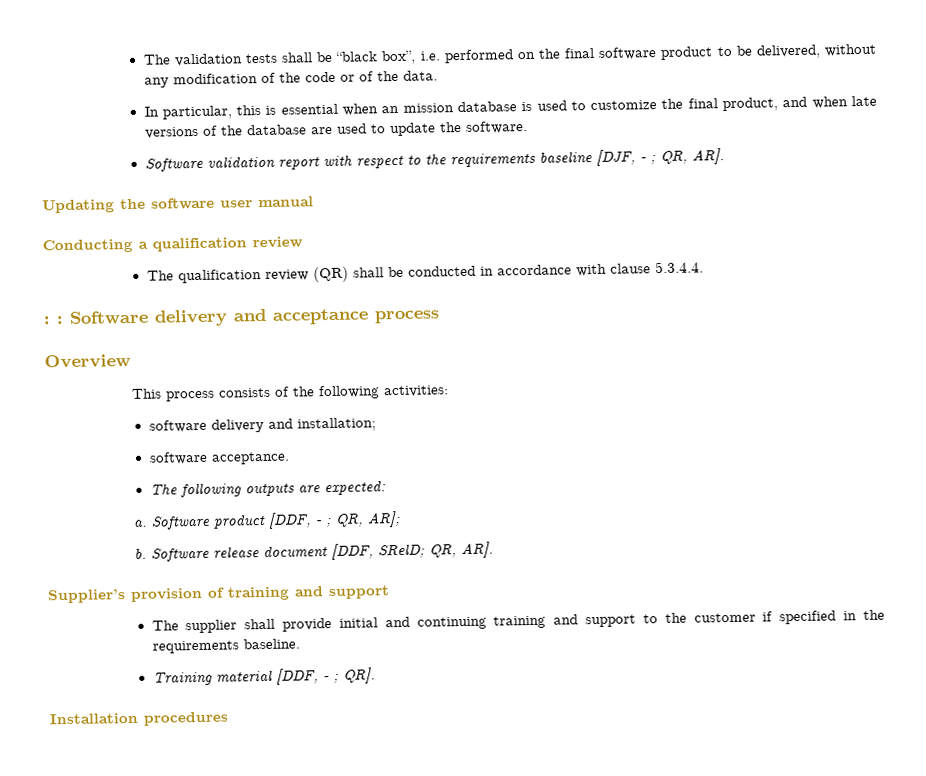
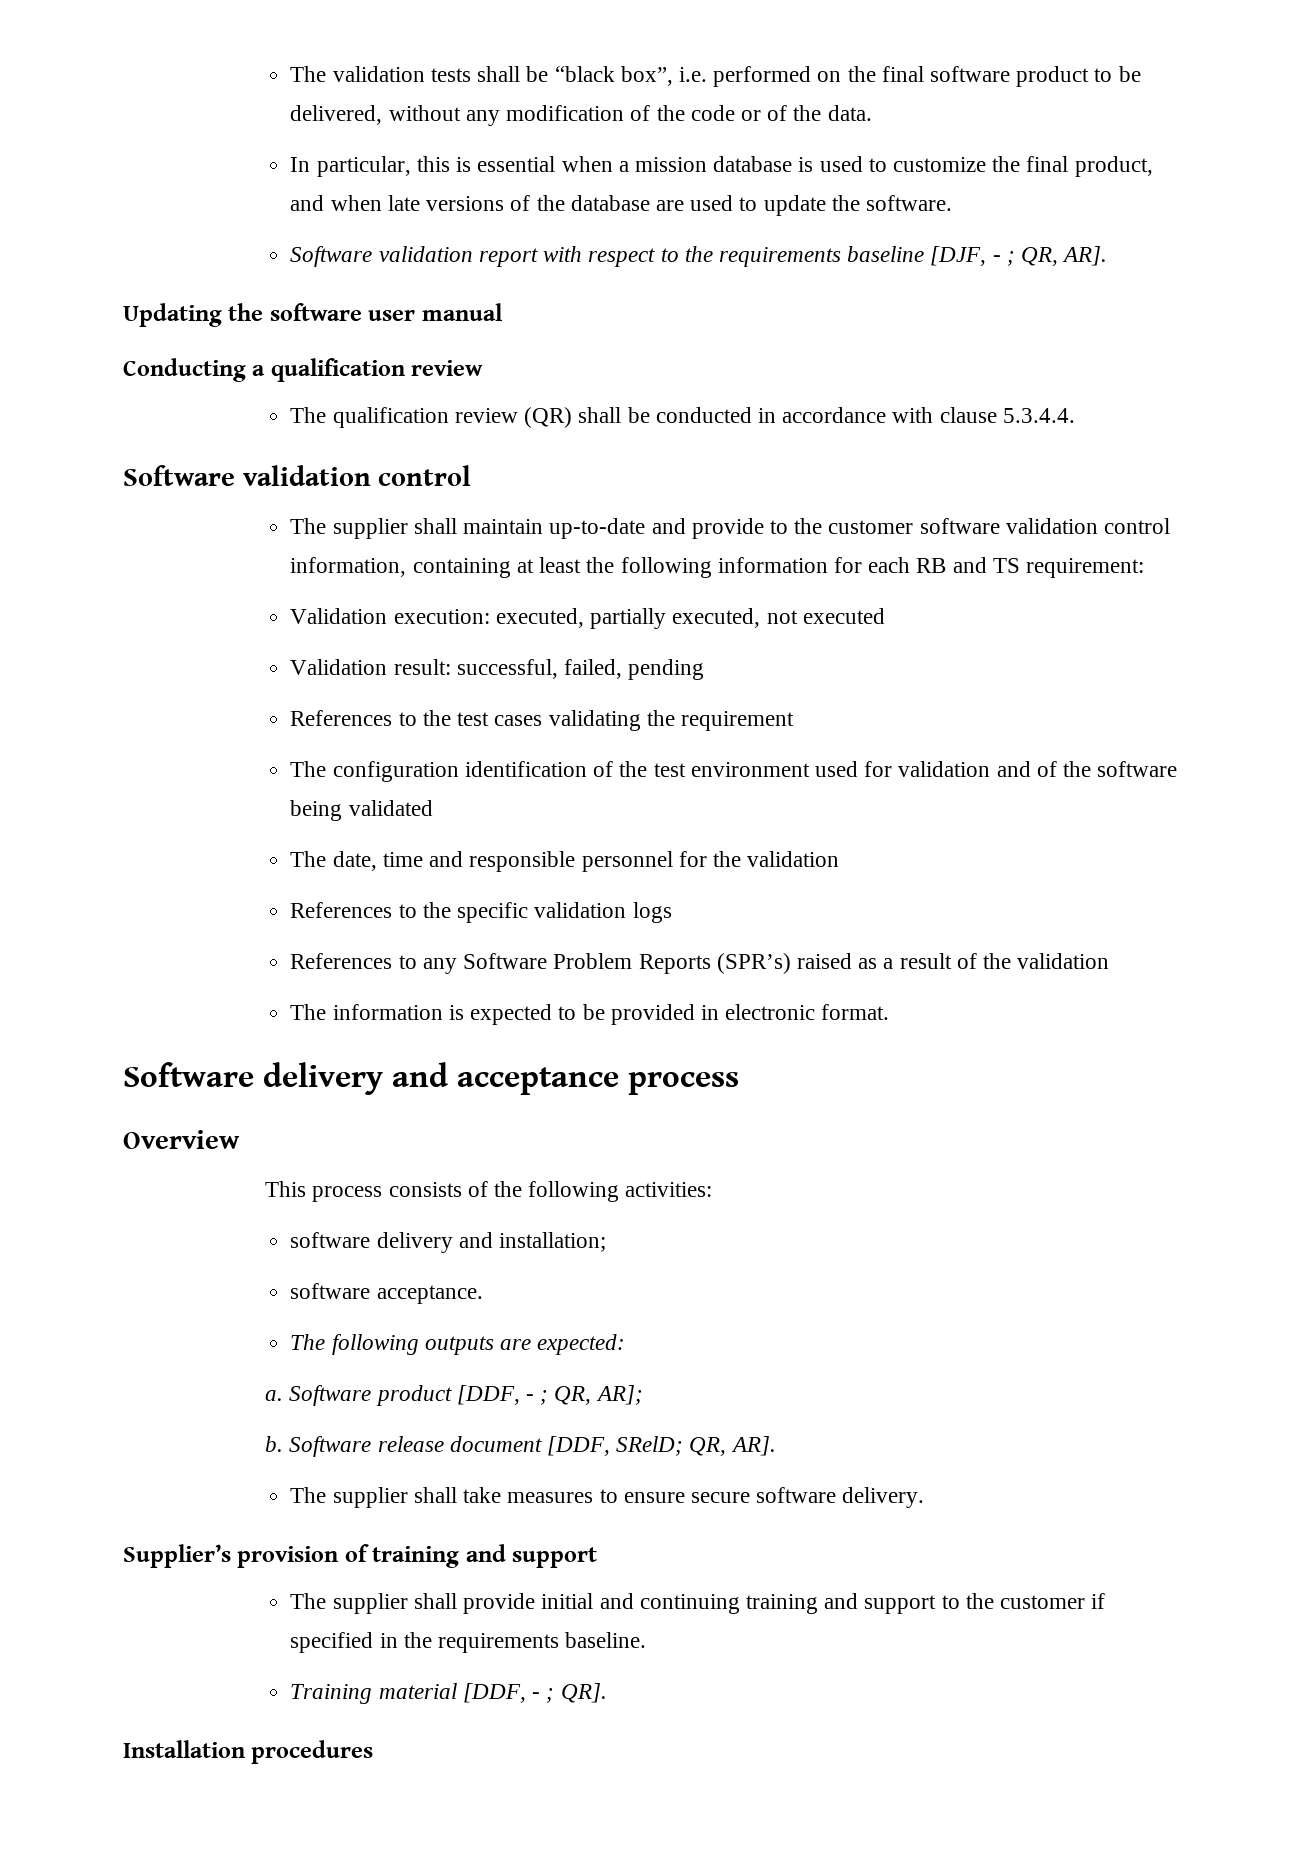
- In particular, this is essential when an mission database is used to customize the final product, and when late versions of the database are used to update the software.
+ In particular, this is essential when a mission database is used to customize the final product, and when late versions of the database are used to update the software.
- : : Software delivery and acceptance process
+ Software validation control
+ The supplier shall maintain up-to-date and provide to the customer software validation control information, containing at least the following information for each RB and TS requirement:
+ Validation execution: executed, partially executed, not executed
+ Validation result: successful, failed, pending
+ References to the test cases validating the requirement
+ The configuration identification of the test environment used for validation and of the software being validated
+ The date, time and responsible personnel for the validation
+ References to the specific validation logs
+ References to any Software Problem Reports (SPR’s) raised as a result of the validation
+ The information is expected to be provided in electronic format.
+ Software delivery and acceptance process
+ The supplier shall take measures to ensure secure software delivery.

